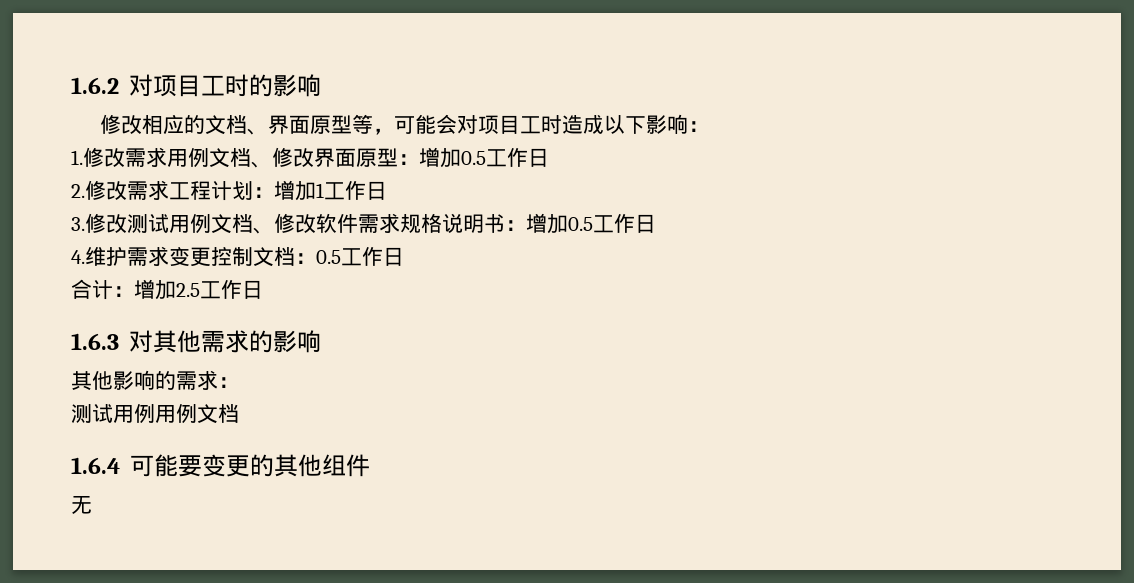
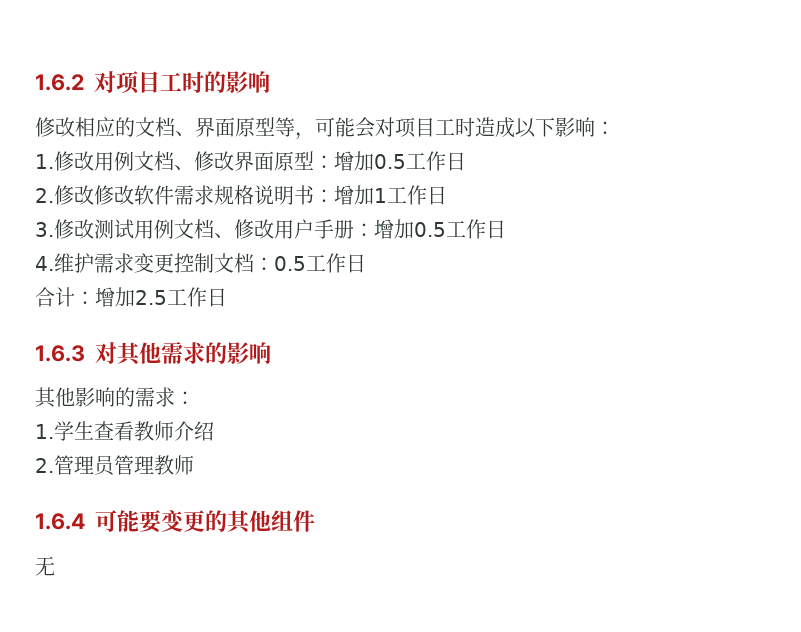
- 1.修改需求用例文档、修改界面原型：增加0.5工作日
+ 1.修改用例文档、修改界面原型：增加0.5工作日
- 2.修改需求工程计划：增加1工作日
+ 2.修改修改软件需求规格说明书：增加1工作日
- 3.修改测试用例文档、修改软件需求规格说明书：增加0.5工作日
+ 3.修改测试用例文档、修改用户手册：增加0.5工作日
- 测试用例用例文档
+ 1.学生查看教师介绍
+ 2.管理员管理教师

